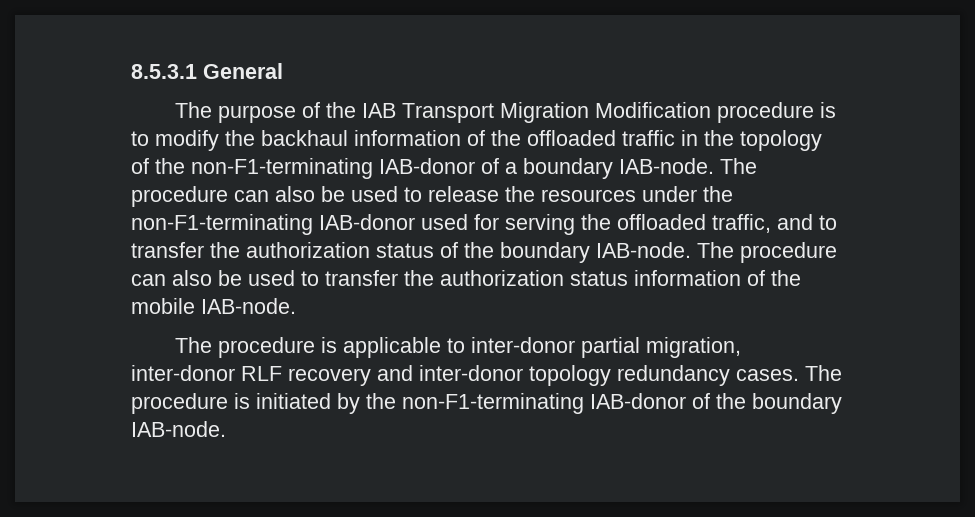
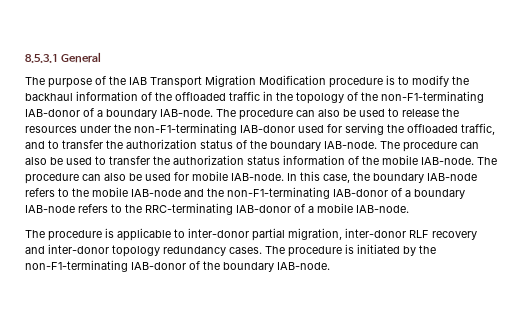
+ The procedure can also be used for mobile IAB-node. In this case, the boundary IAB-node refers to the mobile IAB-node and the non-F1-terminating IAB-donor of a boundary IAB-node refers to the RRC-terminating IAB-donor of a mobile IAB-node.

